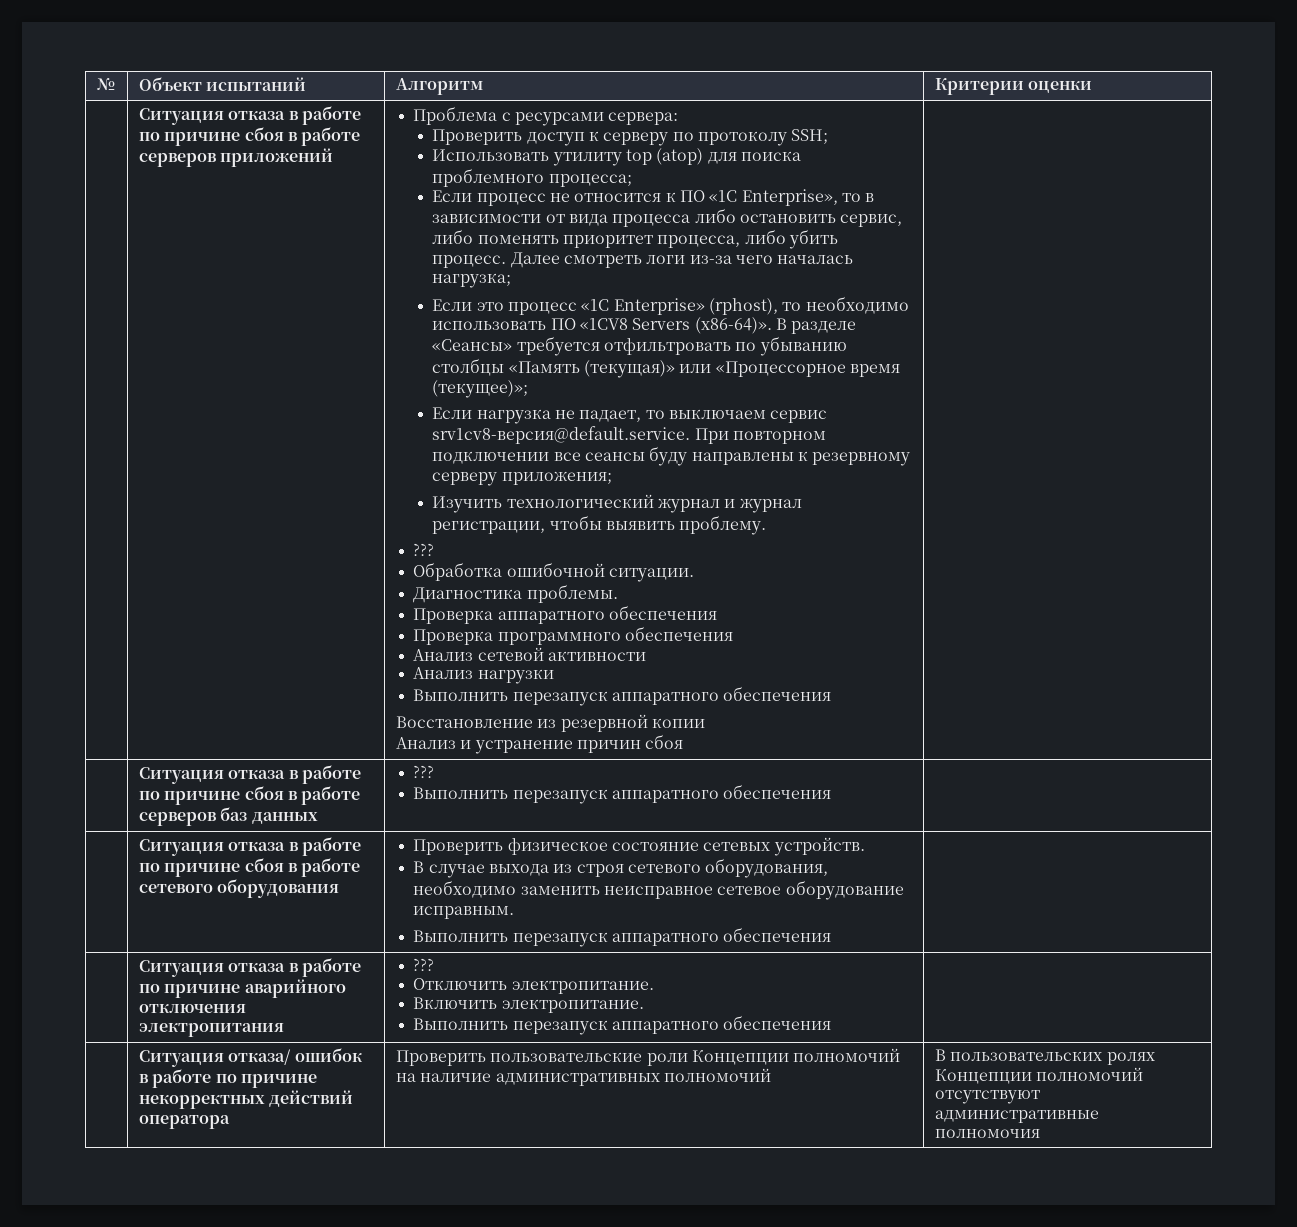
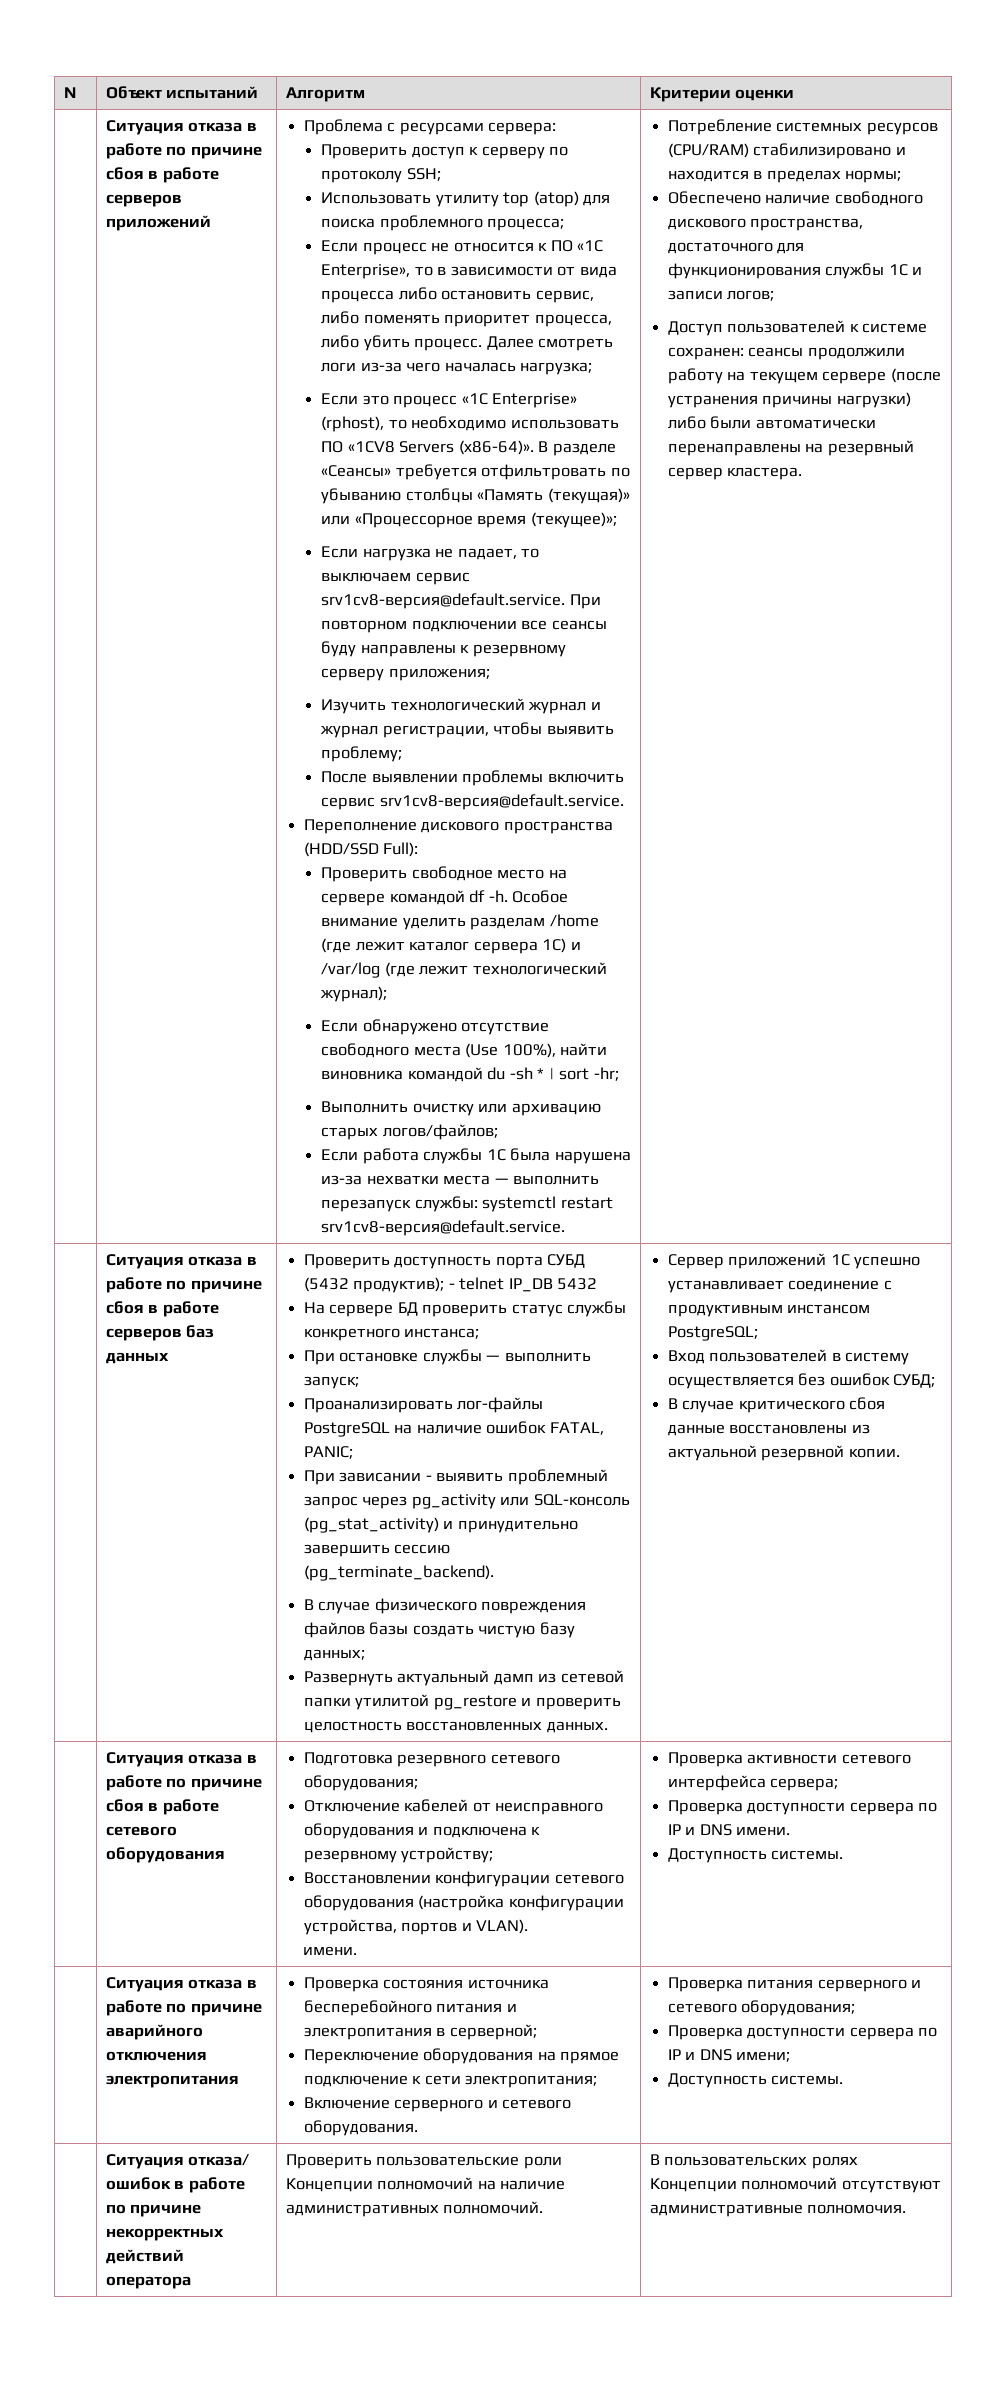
- Изучить технологический журнал и журнал регистрации, чтобы выявить проблему.
- ???
- Обработка ошибочной ситуации.
- Диагностика проблемы.
- Проверка аппаратного обеспечения
- Проверка программного обеспечения
- Анализ сетевой активности
- Анализ нагрузки
- Выполнить перезапуск аппаратного обеспечения
- Восстановление из резервной копии
- Анализ и устранение причин сбоя
+ Изучить технологический журнал и журнал регистрации, чтобы выявить проблему;
+ После выявлении проблемы включить сервис srv1cv8-версия@default.service.
+ Переполнение дискового пространства (HDD/SSD Full):
+ Проверить свободное место на сервере командой df -h. Особое внимание уделить разделам /home (где лежит каталог сервера 1С) и /var/log (где лежит технологический журнал);
+ Если обнаружено отсутствие свободного места (Use 100%), найти виновника командой du -sh * | sort -hr;
+ Выполнить очистку или архивацию старых логов/файлов;
+ Если работа службы 1С была нарушена из-за нехватки места — выполнить перезапуск службы: systemctl restart srv1cv8-версия@default.service. | Потребление системных ресурсов (CPU/RAM) стабилизировано и находится в пределах нормы;
+ Обеспечено наличие свободного дискового пространства, достаточного для функционирования службы 1С и записи логов;
+ Доступ пользователей к системе сохранен: сеансы продолжили работу на текущем сервере (после устранения причины нагрузки) либо были автоматически перенаправлены на резервный сервер кластера.
- Ситуация отказа в работе по причине сбоя в работе серверов баз данных | ???
- Выполнить перезапуск аппаратного обеспечения
+ Ситуация отказа в работе по причине сбоя в работе серверов баз данных | Проверить доступность порта СУБД (5432 продуктив); - telnet IP_DB 5432
+ На сервере БД проверить статус службы конкретного инстанса;
+ При остановке службы — выполнить запуск;
+ Проанализировать лог-файлы PostgreSQL на наличие ошибок FATAL, PANIC;
+ При зависании - выявить проблемный запрос через pg_activity или SQL-консоль (pg_stat_activity) и принудительно завершить сессию (pg_terminate_backend).
+ В случае физического повреждения файлов базы создать чистую базу данных;
+ Развернуть актуальный дамп из сетевой папки утилитой pg_restore и проверить целостность восстановленных данных. | Сервер приложений 1С успешно устанавливает соединение с продуктивным инстансом PostgreSQL;
+ Вход пользователей в систему осуществляется без ошибок СУБД;
+ В случае критического сбоя данные восстановлены из актуальной резервной копии.
- Проверить физическое состояние сетевых устройств.
- В случае выхода из строя сетевого оборудования, необходимо заменить неисправное сетевое оборудование исправным.
- Выполнить перезапуск аппаратного обеспечения
+ Подготовка резервного сетевого оборудования;
+ Отключение кабелей от неисправного оборудования и подключена к резервному устройству;
+ Восстановлении конфигурации сетевого оборудования (настройка конфигурации устройства, портов и VLAN).
+ имени. | Проверка активности сетевого интерфейса сервера;
+ Проверка доступности сервера по IP и DNS имени.
+ Доступность системы.
- Ситуация отказа в работе по причине аварийного отключения электропитания | ???
- Отключить электропитание.
- Включить электропитание.
- Выполнить перезапуск аппаратного обеспечения
+ Ситуация отказа в работе по причине аварийного отключения электропитания | Проверка состояния источника бесперебойного питания и электропитания в серверной;
+ Переключение оборудования на прямое подключение к сети электропитания;
+ Включение серверного и сетевого оборудования. | Проверка питания серверного и сетевого оборудования;
+ Проверка доступности сервера по IP и DNS имени;
+ Доступность системы.
- | Ситуация отказа/ ошибок в работе по причине некорректных действий оператора | Проверить пользовательские роли Концепции полномочий на наличие административных полномочий | В пользовательских ролях Концепции полномочий отсутствуют административные полномочия
+ | Ситуация отказа/ ошибок в работе по причине некорректных действий оператора | Проверить пользовательские роли Концепции полномочий на наличие административных полномочий. | В пользовательских ролях Концепции полномочий отсутствуют административные полномочия.

